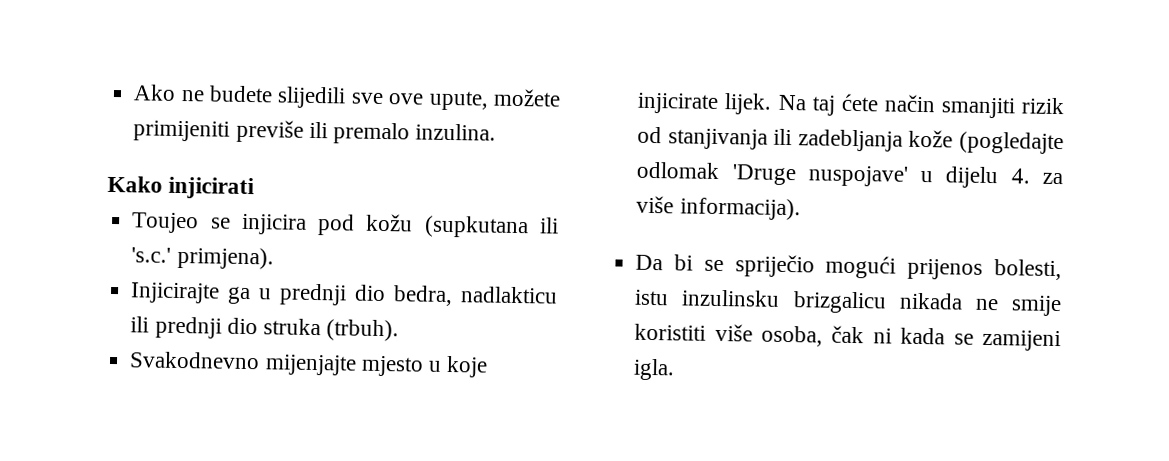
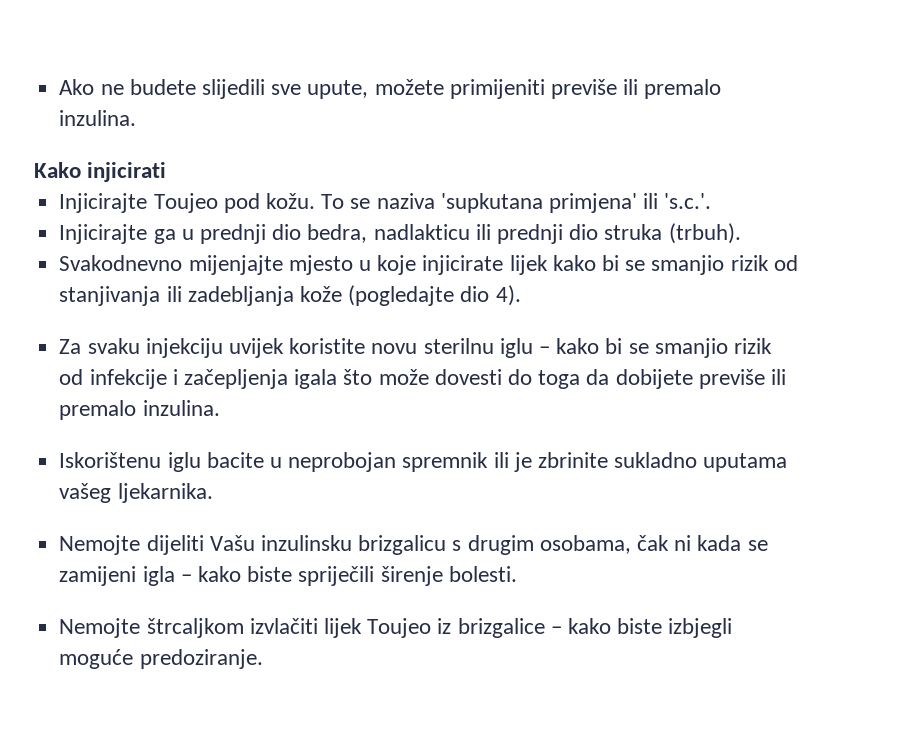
- Ako ne budete slijedili sve ove upute, možete primijeniti previše ili premalo inzulina.
+ Ako ne budete slijedili sve upute, možete primijeniti previše ili premalo inzulina.
- Toujeo se injicira pod kožu (supkutana ili 's.c.' primjena).
+ Injicirajte Toujeo pod kožu. To se naziva 'supkutana primjena' ili 's.c.'.
- Svakodnevno mijenjajte mjesto u koje injicirate lijek. Na taj ćete način smanjiti rizik od stanjivanja ili zadebljanja kože (pogledajte odlomak 'Druge nuspojave' u dijelu 4. za više informacija).
- Da bi se spriječio mogući prijenos bolesti, istu inzulinsku brizgalicu nikada ne smije koristiti više osoba, čak ni kada se zamijeni igla.
+ Svakodnevno mijenjajte mjesto u koje injicirate lijek kako bi se smanjio rizik od stanjivanja ili zadebljanja kože (pogledajte dio 4).
+ Za svaku injekciju uvijek koristite novu sterilnu iglu – kako bi se smanjio rizik od infekcije i začepljenja igala što može dovesti do toga da dobijete previše ili premalo inzulina.
+ Iskorištenu iglu bacite u neprobojan spremnik ili je zbrinite sukladno uputama vašeg ljekarnika.
+ Nemojte dijeliti Vašu inzulinsku brizgalicu s drugim osobama, čak ni kada se zamijeni igla – kako biste spriječili širenje bolesti.
+ Nemojte štrcaljkom izvlačiti lijek Toujeo iz brizgalice – kako biste izbjegli moguće predoziranje.

